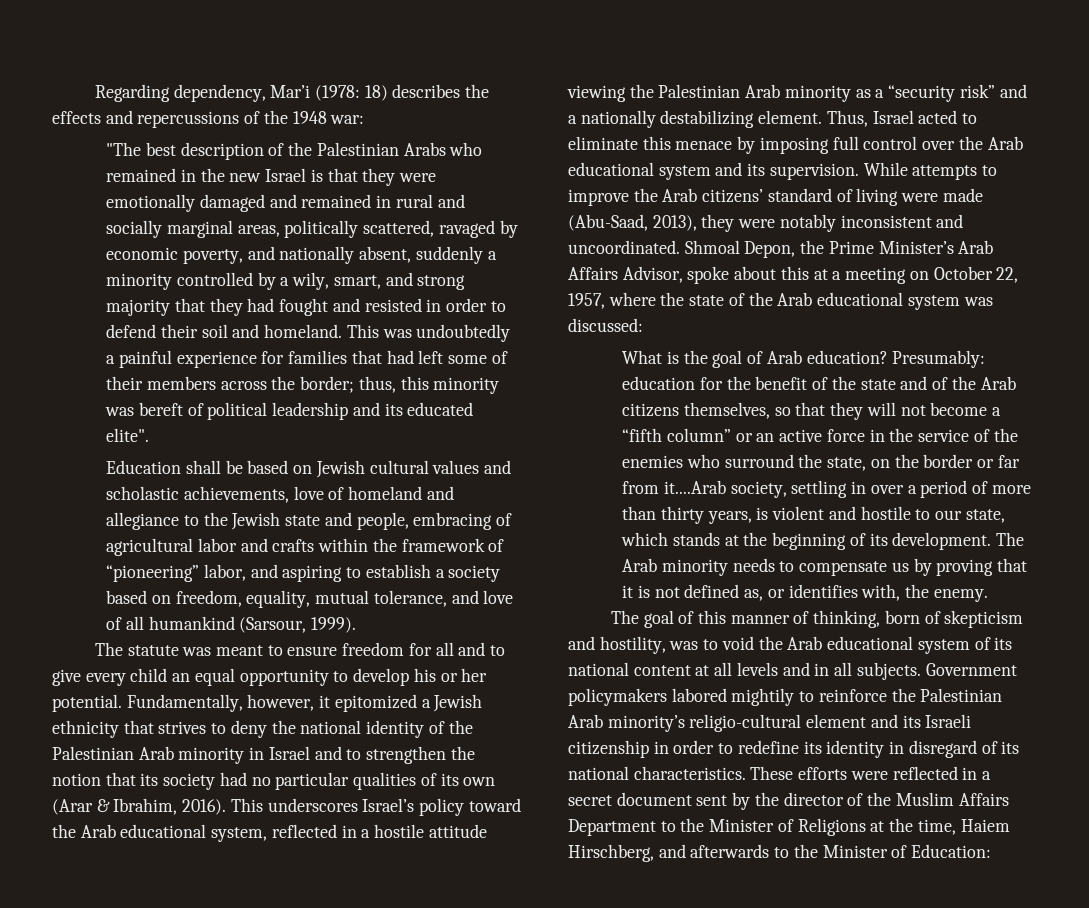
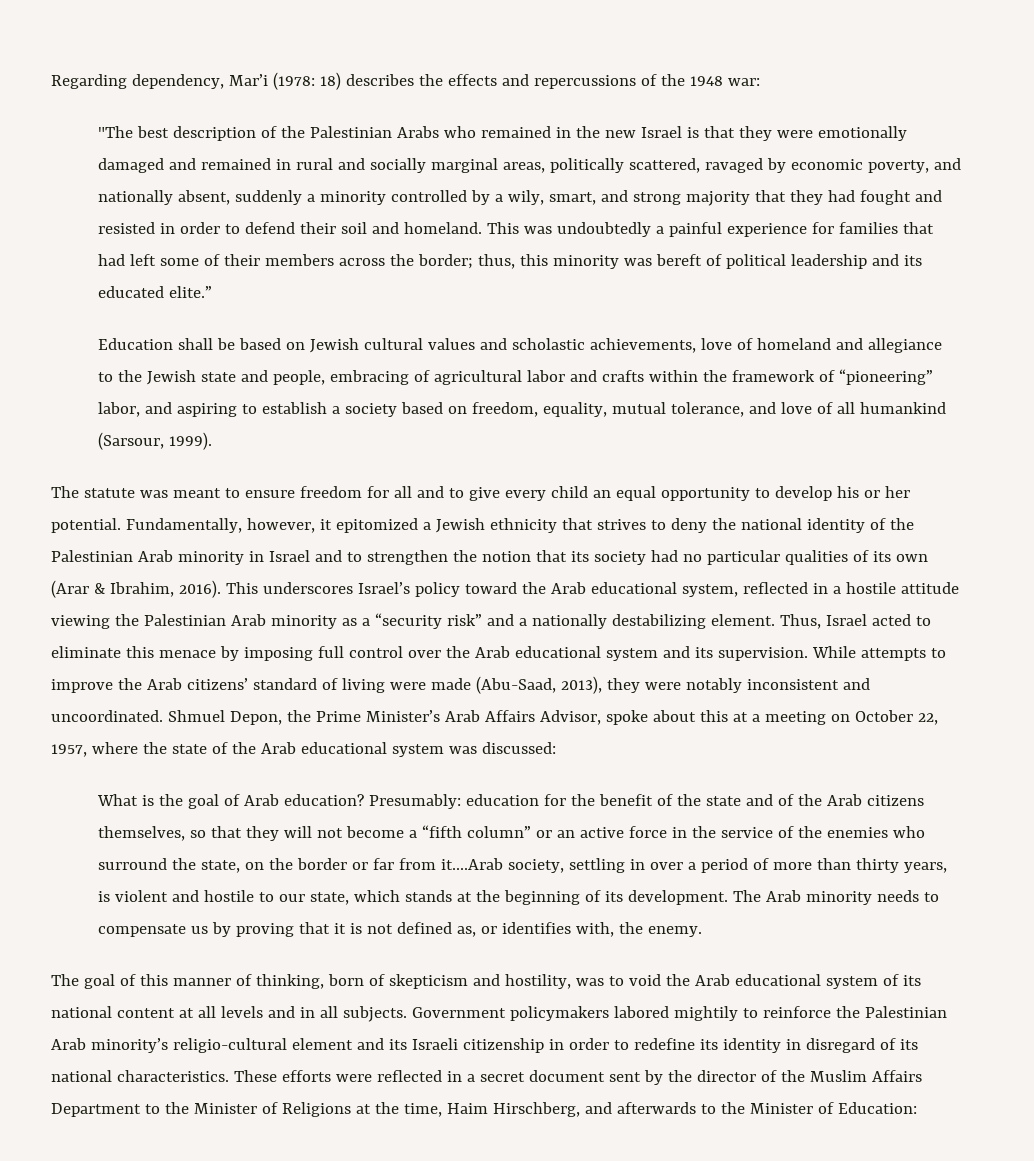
- This was undoubtedly a painful experience for families that had left some of their members across the border; thus, this minority was bereft of political leadership and its educated elite".
+ This was undoubtedly a painful experience for families that had left some of their members across the border; thus, this minority was bereft of political leadership and its educated elite.”
- Shmoal Depon, the Prime Minister’s Arab Affairs Advisor, spoke about this at a meeting on October 22, 1957, where the state of the Arab educational system was discussed:
+ Shmuel Depon, the Prime Minister’s Arab Affairs Advisor, spoke about this at a meeting on October 22, 1957, where the state of the Arab educational system was discussed:
- These efforts were reflected in a secret document sent by the director of the Muslim Affairs Department to the Minister of Religions at the time, Haiem Hirschberg, and afterwards to the Minister of Education:
+ These efforts were reflected in a secret document sent by the director of the Muslim Affairs Department to the Minister of Religions at the time, Haim Hirschberg, and afterwards to the Minister of Education:

